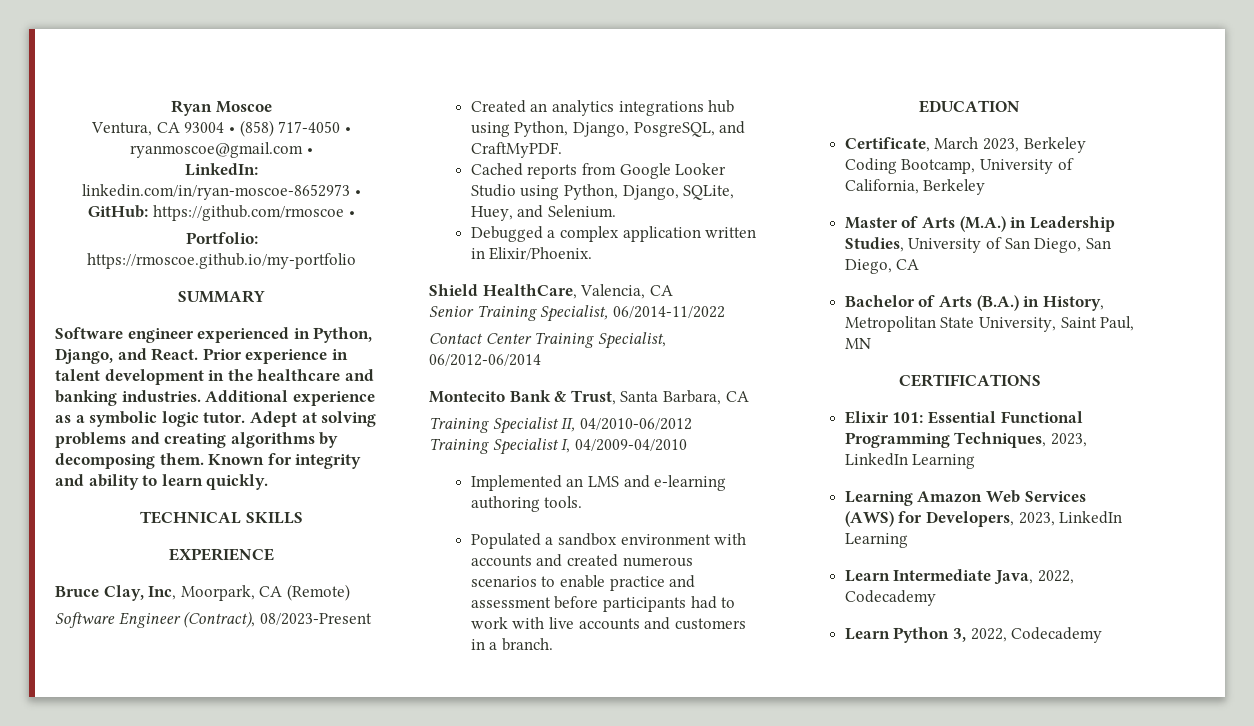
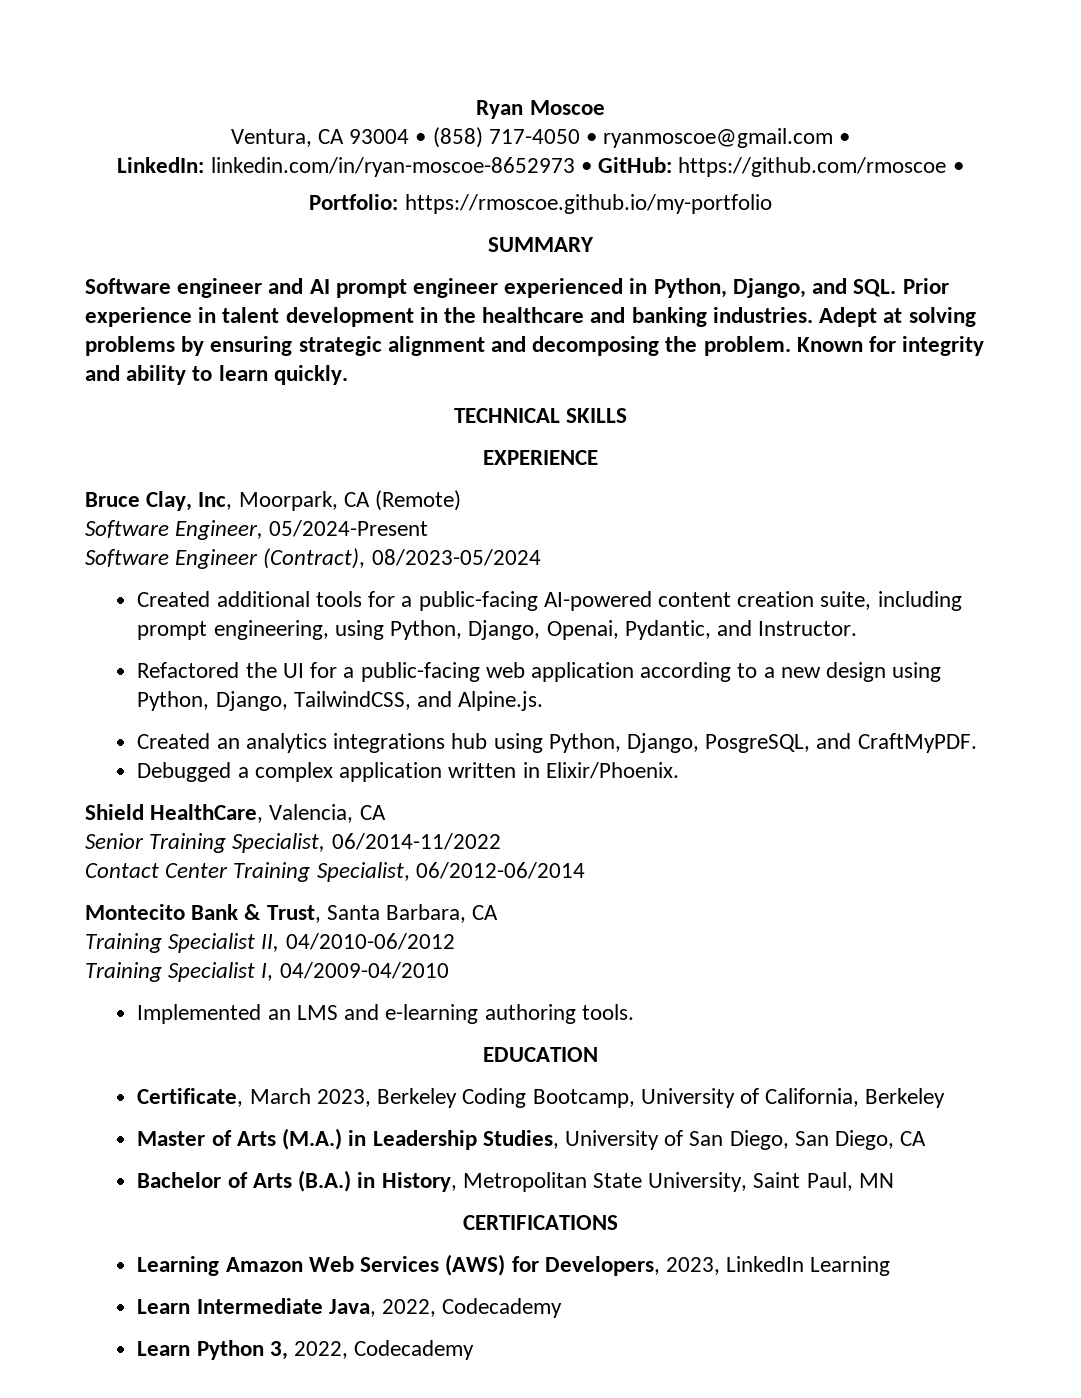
- Software engineer experienced in Python, Django, and React. Prior experience in talent development in the healthcare and banking industries.
+ Software engineer and AI prompt engineer experienced in Python, Django, and SQL. Prior experience in talent development in the healthcare and banking industries.
- Additional experience as a symbolic logic tutor. Adept at solving problems and creating algorithms by decomposing them.
+ Adept at solving problems by ensuring strategic alignment and decomposing the problem.
+ Software Engineer, 05/2024-Present
- Software Engineer (Contract), 08/2023-Present
+ Software Engineer (Contract), 08/2023-05/2024
+ Created additional tools for a public-facing AI-powered content creation suite, including prompt engineering, using Python, Django, Openai, Pydantic, and Instructor.
+ Refactored the UI for a public-facing web application according to a new design using Python, Django, TailwindCSS, and Alpine.js.
- Cached reports from Google Looker Studio using Python, Django, SQLite, Huey, and Selenium.
- Populated a sandbox environment with accounts and created numerous scenarios to enable practice and assessment before participants had to work with live accounts and customers in a branch.
- Elixir 101: Essential Functional Programming Techniques, 2023, LinkedIn Learning

